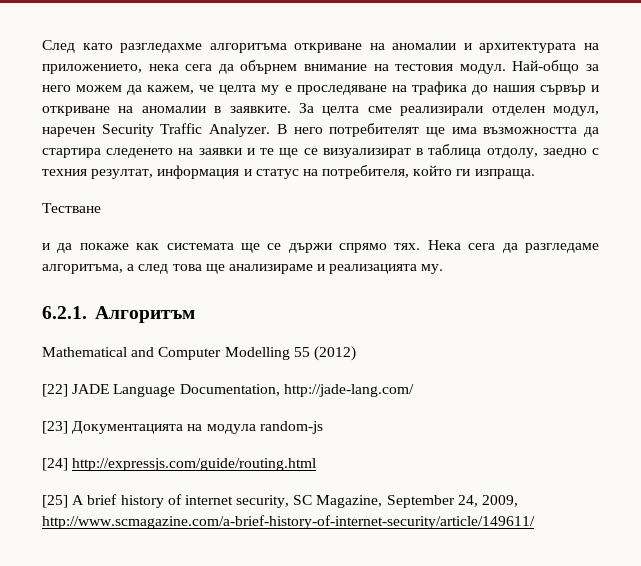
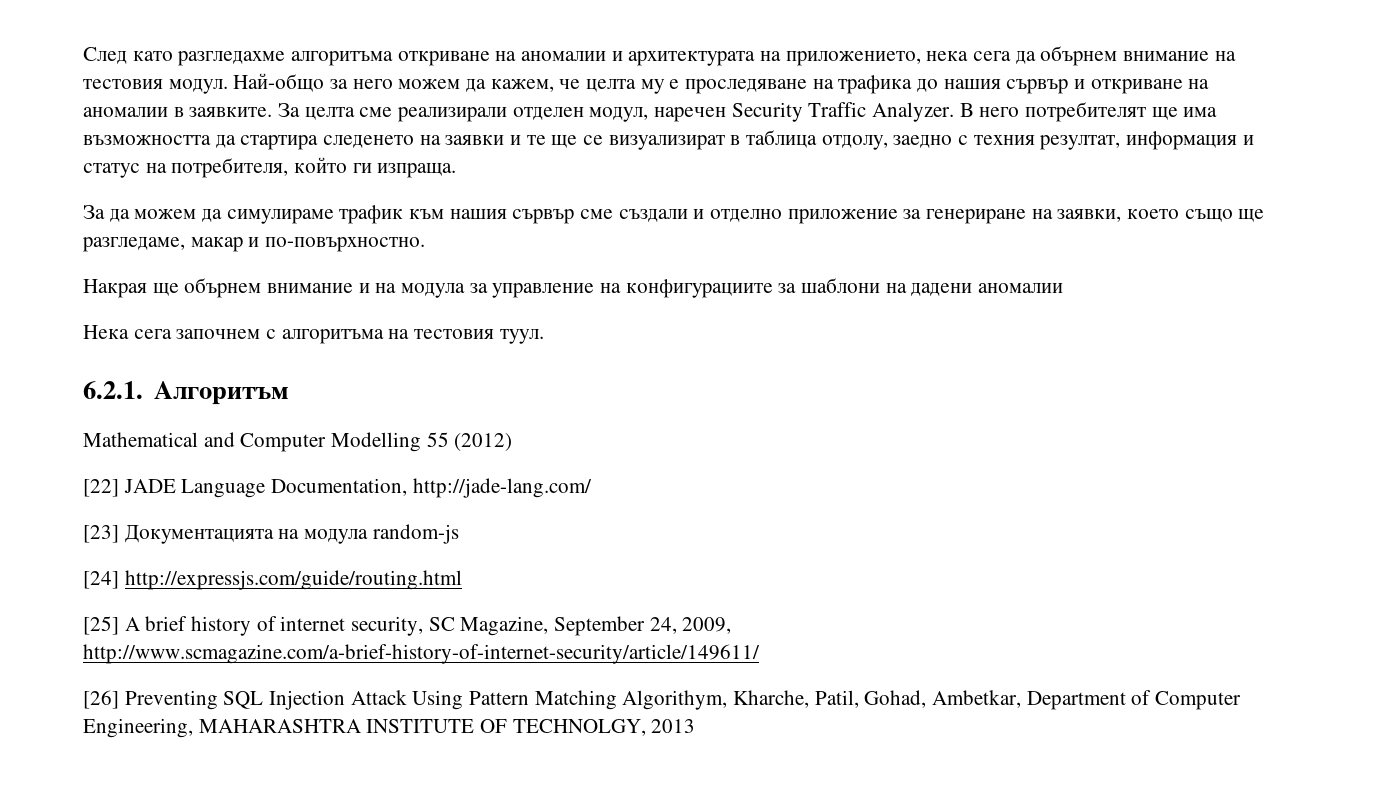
- Тестване
- и да покаже как системата ще се държи спрямо тях. Нека сега да разгледаме алгоритъма, а след това ще анализираме и реализацията му.
+ За да можем да симулираме трафик към нашия сървър сме създали и отделно приложение за генериране на заявки, което също ще разгледаме, макар и по-повърхностно.
+ Накрая ще обърнем внимание и на модула за управление на конфигурациите за шаблони на дадени аномалии
+ Нека сега започнем с алгоритъма на тестовия туул.
+ [26] Preventing SQL Injection Attack Using Pattern Matching Algorithym, Kharche, Patil, Gohad, Ambetkar, Department of Computer Engineering, MAHARASHTRA INSTITUTE OF TECHNOLGY, 2013

